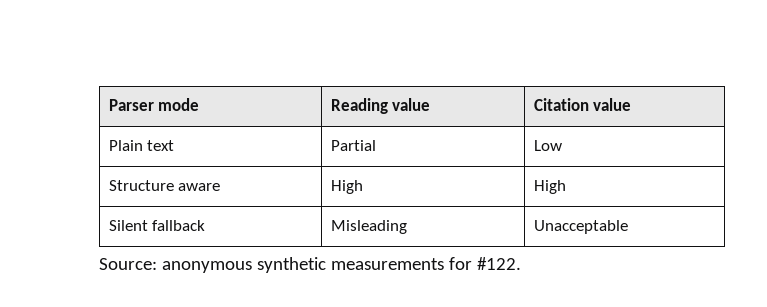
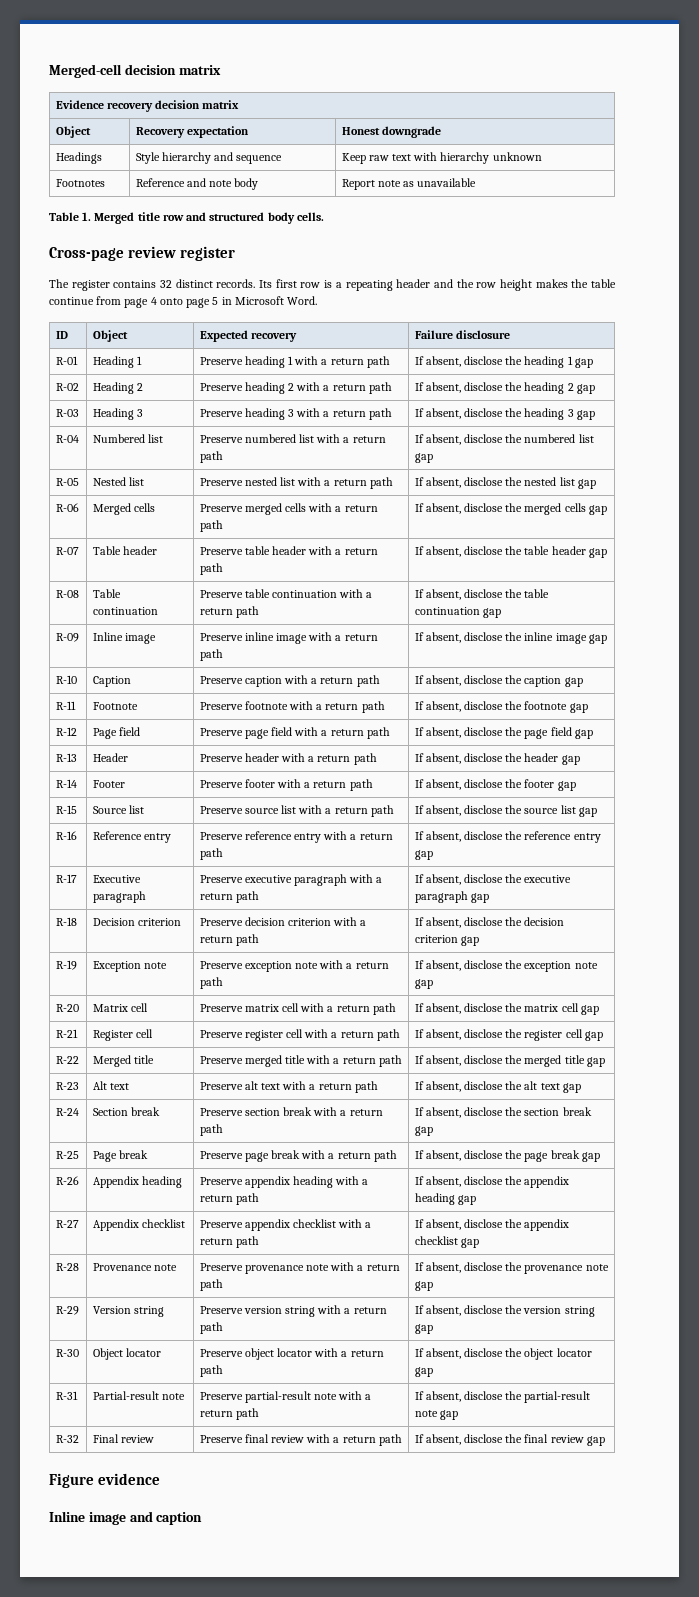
- Parser mode | Reading value | Citation value
- Plain text | Partial | Low
- Structure aware | High | High
- Silent fallback | Misleading | Unacceptable
- Source: anonymous synthetic measurements for #122.
+ Merged-cell decision matrix
+ Evidence recovery decision matrix
+ Object | Recovery expectation | Honest downgrade
+ Headings | Style hierarchy and sequence | Keep raw text with hierarchy unknown
+ Footnotes | Reference and note body | Report note as unavailable
+ Table 1. Merged title row and structured body cells.
+ Cross-page review register
+ The register contains 32 distinct records. Its first row is a repeating header and the row height makes the table continue from page 4 onto page 5 in Microsoft Word.
+ ID | Object | Expected recovery | Failure disclosure
+ R-01 | Heading 1 | Preserve heading 1 with a return path | If absent, disclose the heading 1 gap
+ R-02 | Heading 2 | Preserve heading 2 with a return path | If absent, disclose the heading 2 gap
+ R-03 | Heading 3 | Preserve heading 3 with a return path | If absent, disclose the heading 3 gap
+ R-04 | Numbered list | Preserve numbered list with a return path | If absent, disclose the numbered list gap
+ R-05 | Nested list | Preserve nested list with a return path | If absent, disclose the nested list gap
+ R-06 | Merged cells | Preserve merged cells with a return path | If absent, disclose the merged cells gap
+ R-07 | Table header | Preserve table header with a return path | If absent, disclose the table header gap
+ R-08 | Table continuation | Preserve table continuation with a return path | If absent, disclose the table continuation gap
+ R-09 | Inline image | Preserve inline image with a return path | If absent, disclose the inline image gap
+ R-10 | Caption | Preserve caption with a return path | If absent, disclose the caption gap
+ R-11 | Footnote | Preserve footnote with a return path | If absent, disclose the footnote gap
+ R-12 | Page field | Preserve page field with a return path | If absent, disclose the page field gap
+ R-13 | Header | Preserve header with a return path | If absent, disclose the header gap
+ R-14 | Footer | Preserve footer with a return path | If absent, disclose the footer gap
+ R-15 | Source list | Preserve source list with a return path | If absent, disclose the source list gap
+ R-16 | Reference entry | Preserve reference entry with a return path | If absent, disclose the reference entry gap
+ R-17 | Executive paragraph | Preserve executive paragraph with a return path | If absent, disclose the executive paragraph gap
+ R-18 | Decision criterion | Preserve decision criterion with a return path | If absent, disclose the decision criterion gap
+ R-19 | Exception note | Preserve exception note with a return path | If absent, disclose the exception note gap
+ R-20 | Matrix cell | Preserve matrix cell with a return path | If absent, disclose the matrix cell gap
+ R-21 | Register cell | Preserve register cell with a return path | If absent, disclose the register cell gap
+ R-22 | Merged title | Preserve merged title with a return path | If absent, disclose the merged title gap
+ R-23 | Alt text | Preserve alt text with a return path | If absent, disclose the alt text gap
+ R-24 | Section break | Preserve section break with a return path | If absent, disclose the section break gap
+ R-25 | Page break | Preserve page break with a return path | If absent, disclose the page break gap
+ R-26 | Appendix heading | Preserve appendix heading with a return path | If absent, disclose the appendix heading gap
+ R-27 | Appendix checklist | Preserve appendix checklist with a return path | If absent, disclose the appendix checklist gap
+ R-28 | Provenance note | Preserve provenance note with a return path | If absent, disclose the provenance note gap
+ R-29 | Version string | Preserve version string with a return path | If absent, disclose the version string gap
+ R-30 | Object locator | Preserve object locator with a return path | If absent, disclose the object locator gap
+ R-31 | Partial-result note | Preserve partial-result note with a return path | If absent, disclose the partial-result note gap
+ R-32 | Final review | Preserve final review with a return path | If absent, disclose the final review gap
+ Figure evidence
+ Inline image and caption

